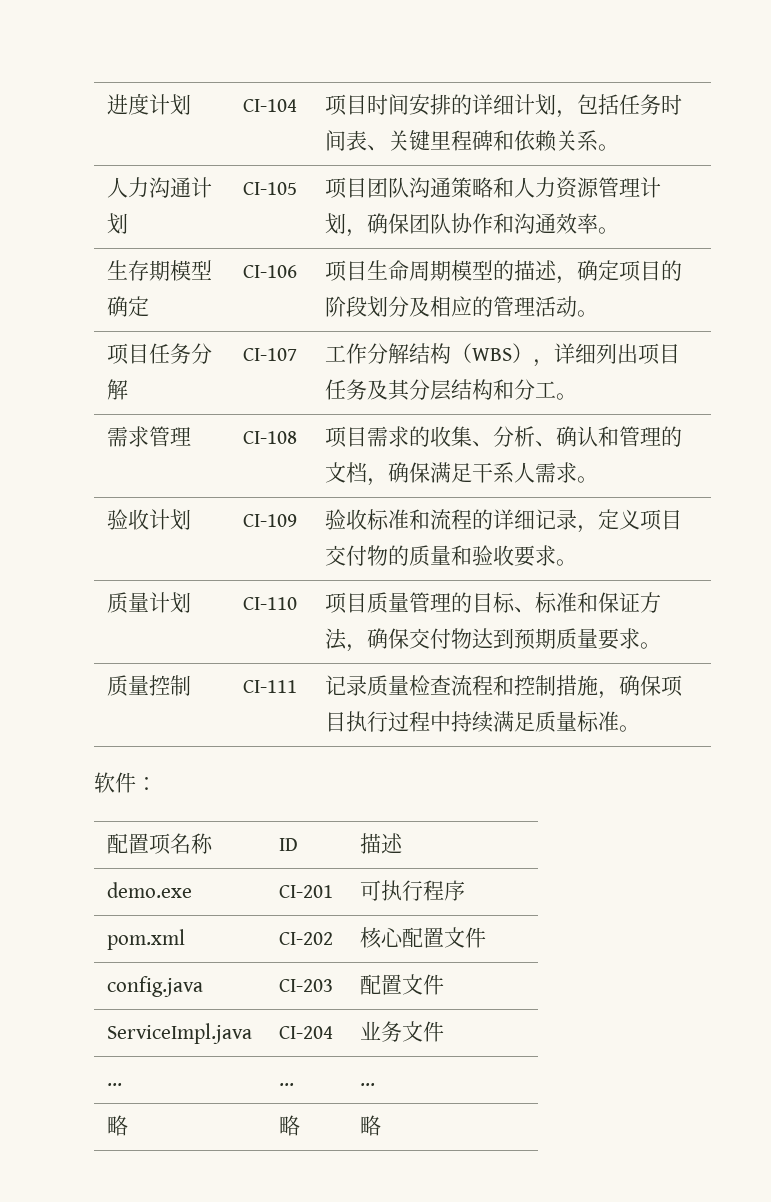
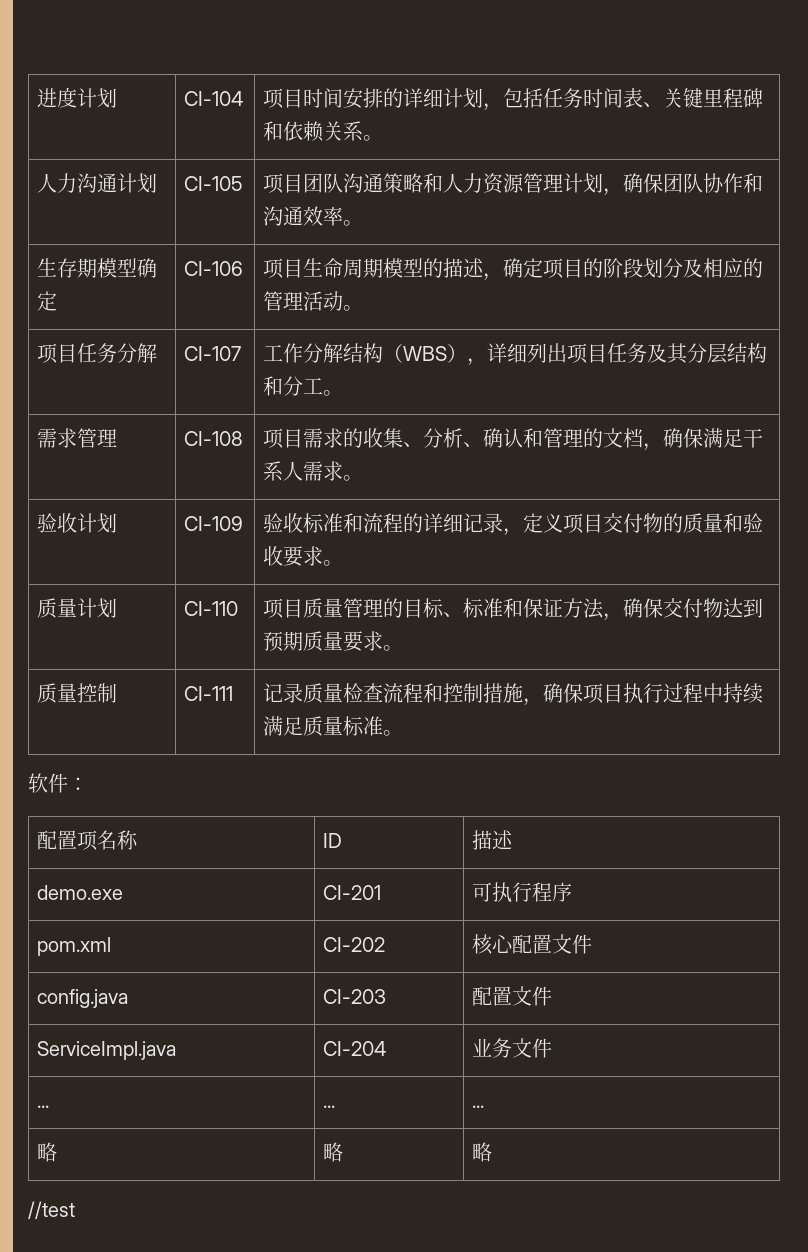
+ //test

